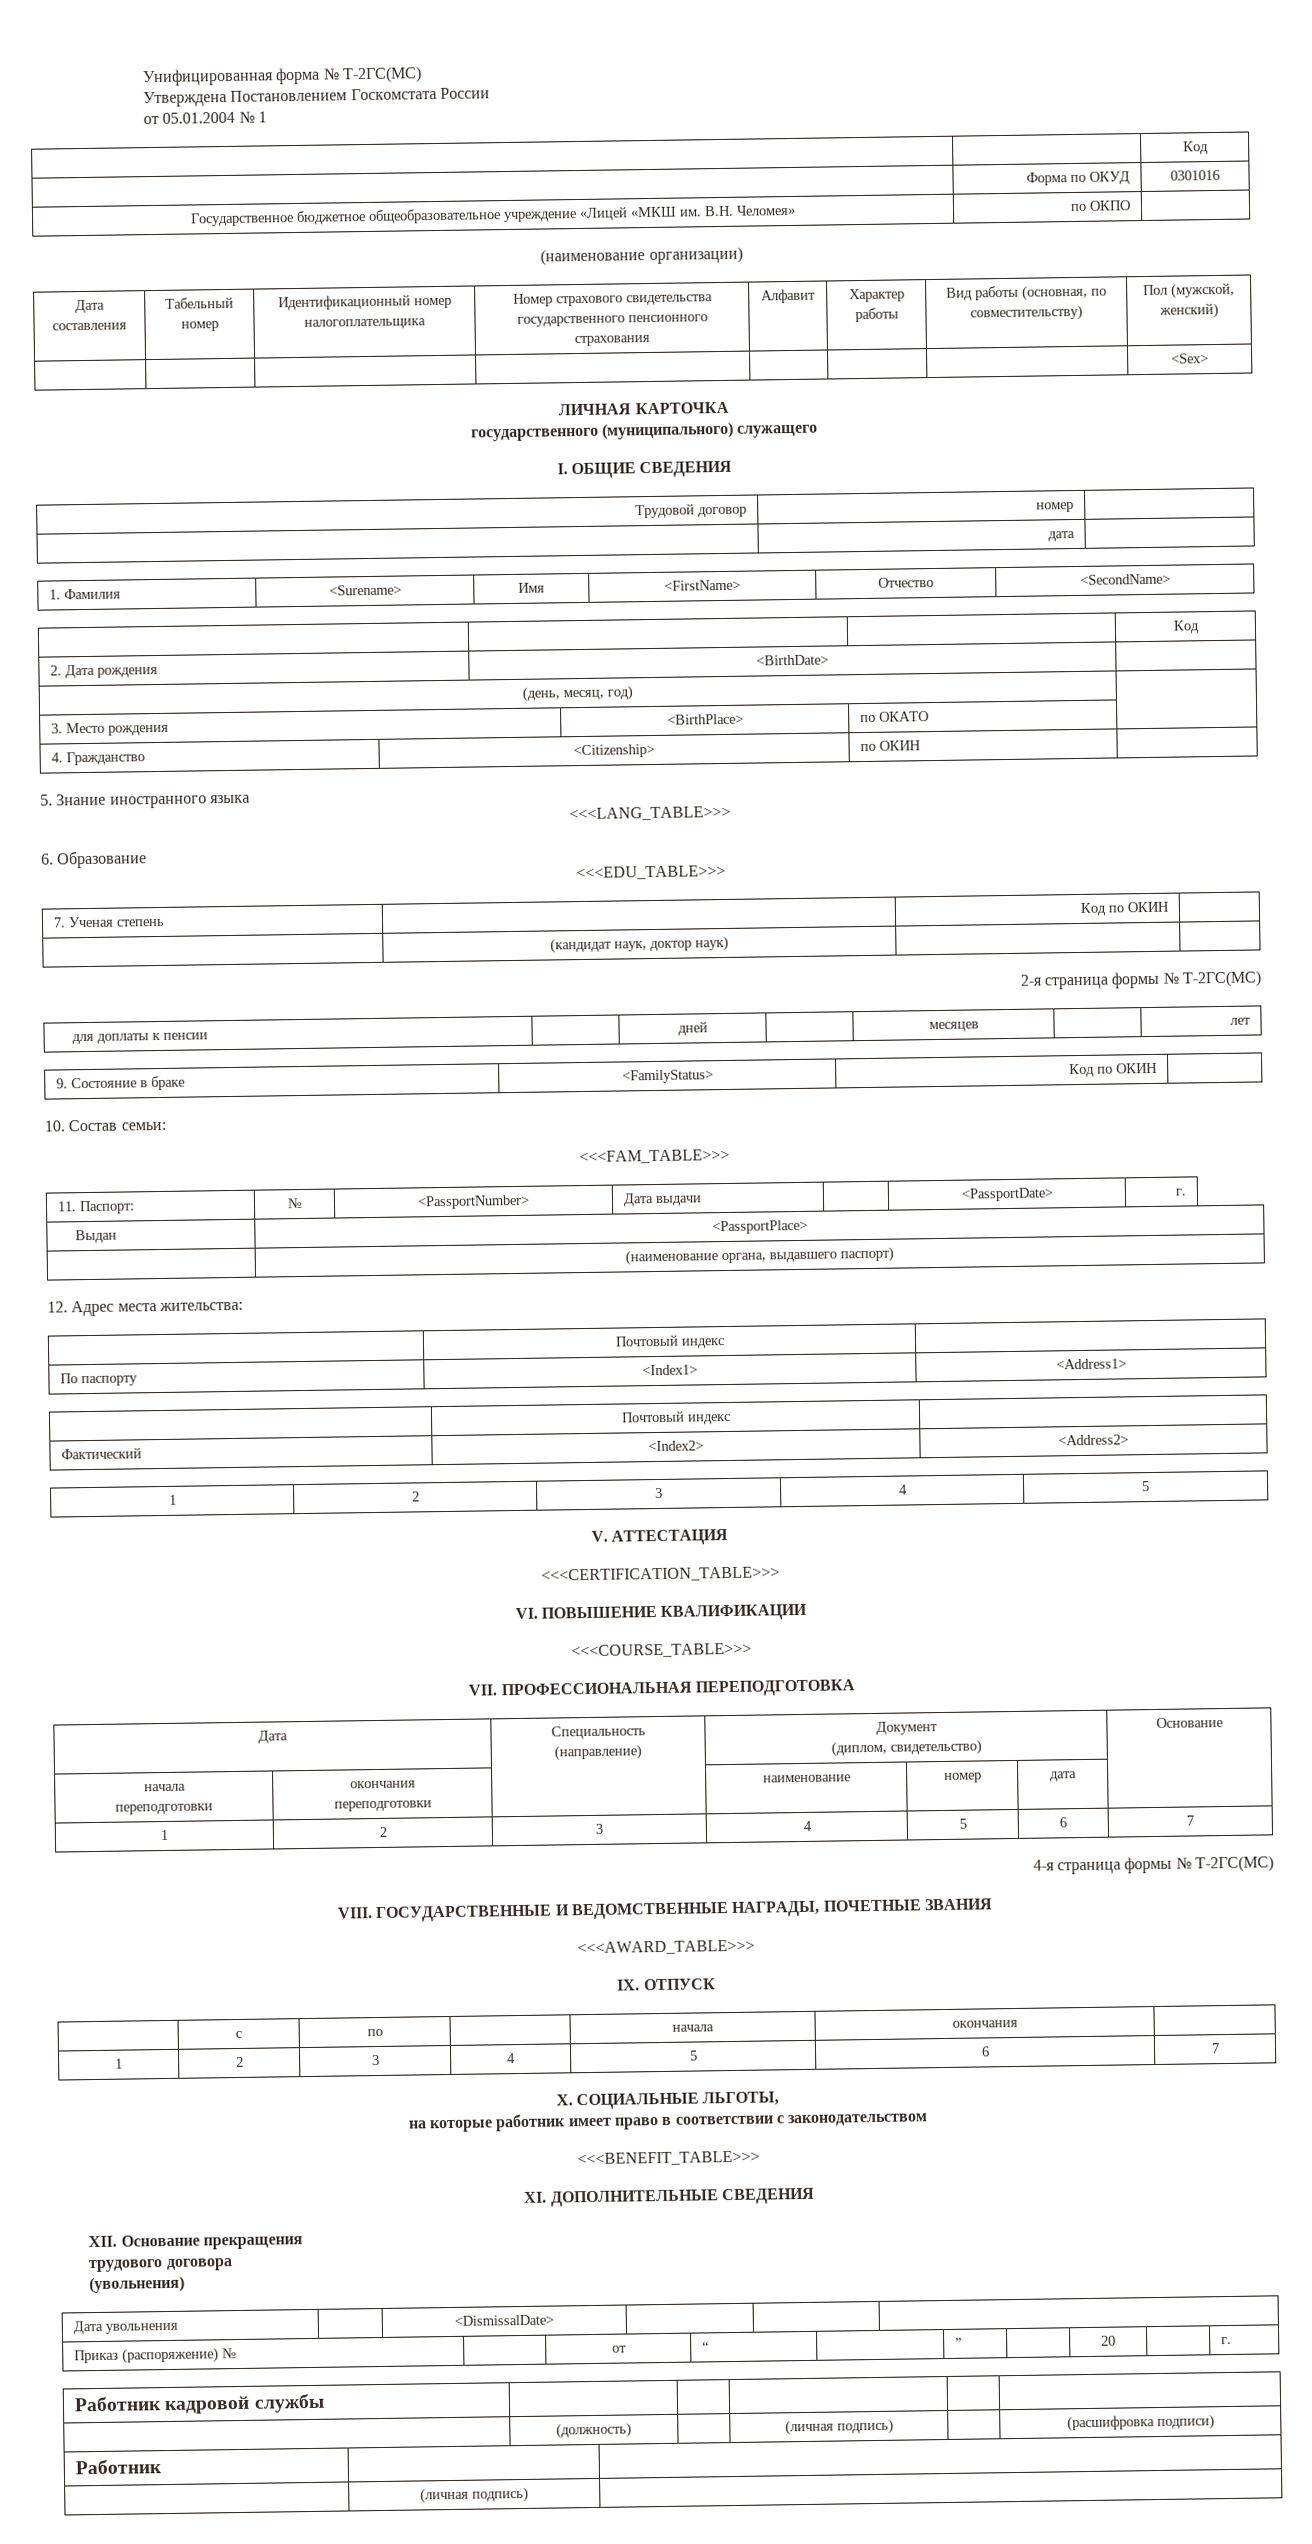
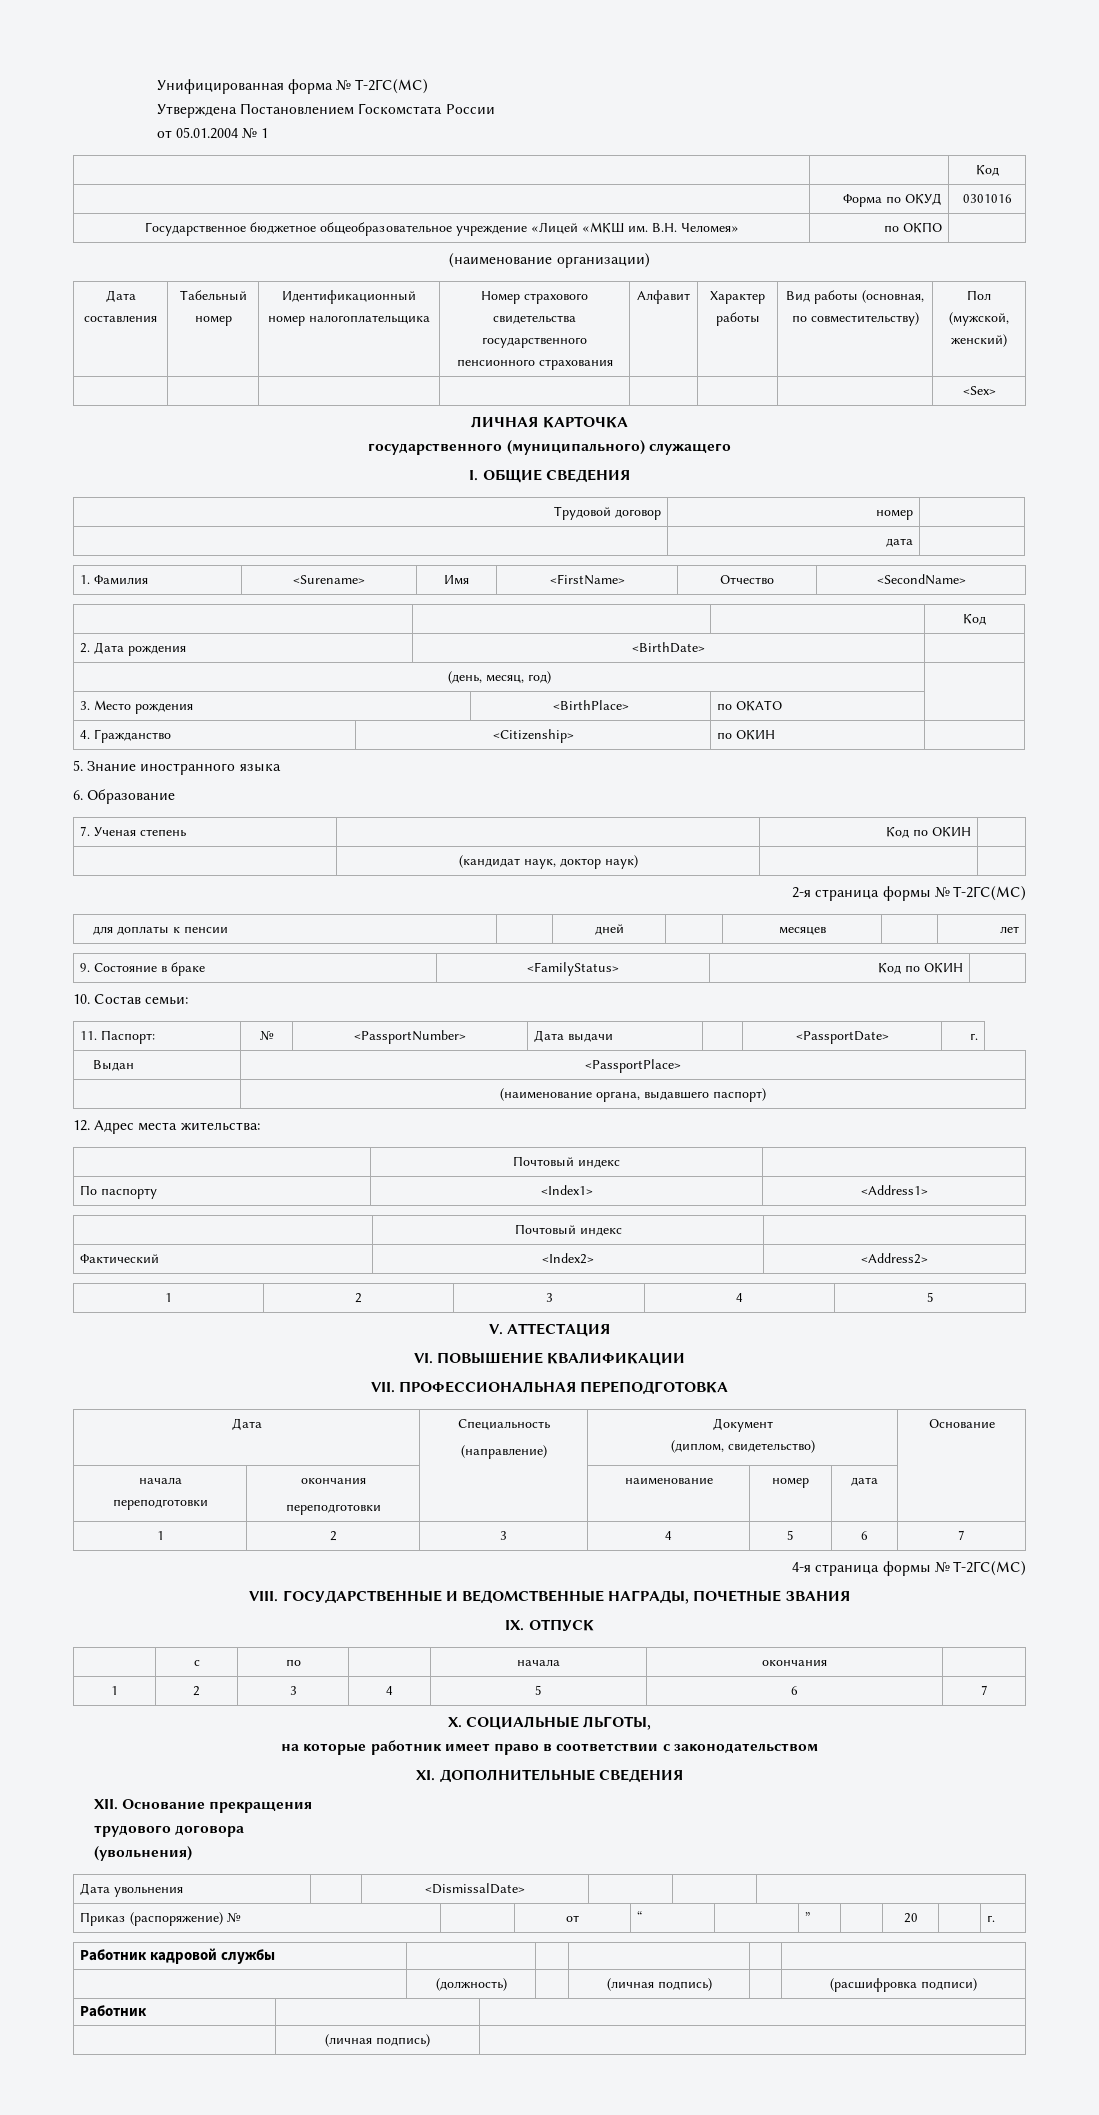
- <<<LANG_TABLE>>>
- <<<EDU_TABLE>>>
- <<<FAM_TABLE>>>
- <<<CERTIFICATION_TABLE>>>
- <<<COURSE_TABLE>>>
- <<<AWARD_TABLE>>>
- <<<BENEFIT_TABLE>>>

